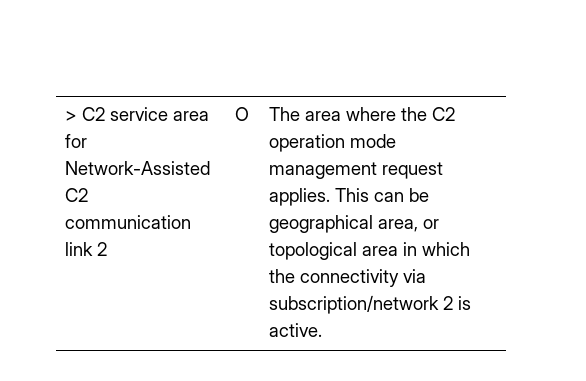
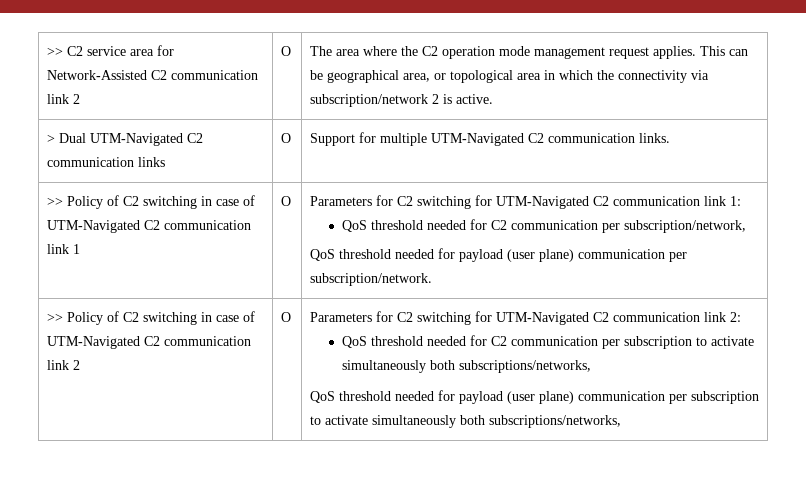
- > C2 service area for Network-Assisted C2 communication link 2 | O | The area where the C2 operation mode management request applies. This can be geographical area, or topological area in which the connectivity via subscription/network 2 is active.
+ >> C2 service area for Network-Assisted C2 communication link 2 | O | The area where the C2 operation mode management request applies. This can be geographical area, or topological area in which the connectivity via subscription/network 2 is active.
+ > Dual UTM-Navigated C2 communication links | O | Support for multiple UTM-Navigated C2 communication links.
+ >> Policy of C2 switching in case of UTM-Navigated C2 communication link 1 | O | Parameters for C2 switching for UTM-Navigated C2 communication link 1:
+ QoS threshold needed for C2 communication per subscription/network,
+ QoS threshold needed for payload (user plane) communication per subscription/network.
+ >> Policy of C2 switching in case of UTM-Navigated C2 communication link 2 | O | Parameters for C2 switching for UTM-Navigated C2 communication link 2:
+ QoS threshold needed for C2 communication per subscription to activate simultaneously both subscriptions/networks,
+ QoS threshold needed for payload (user plane) communication per subscription to activate simultaneously both subscriptions/networks,

